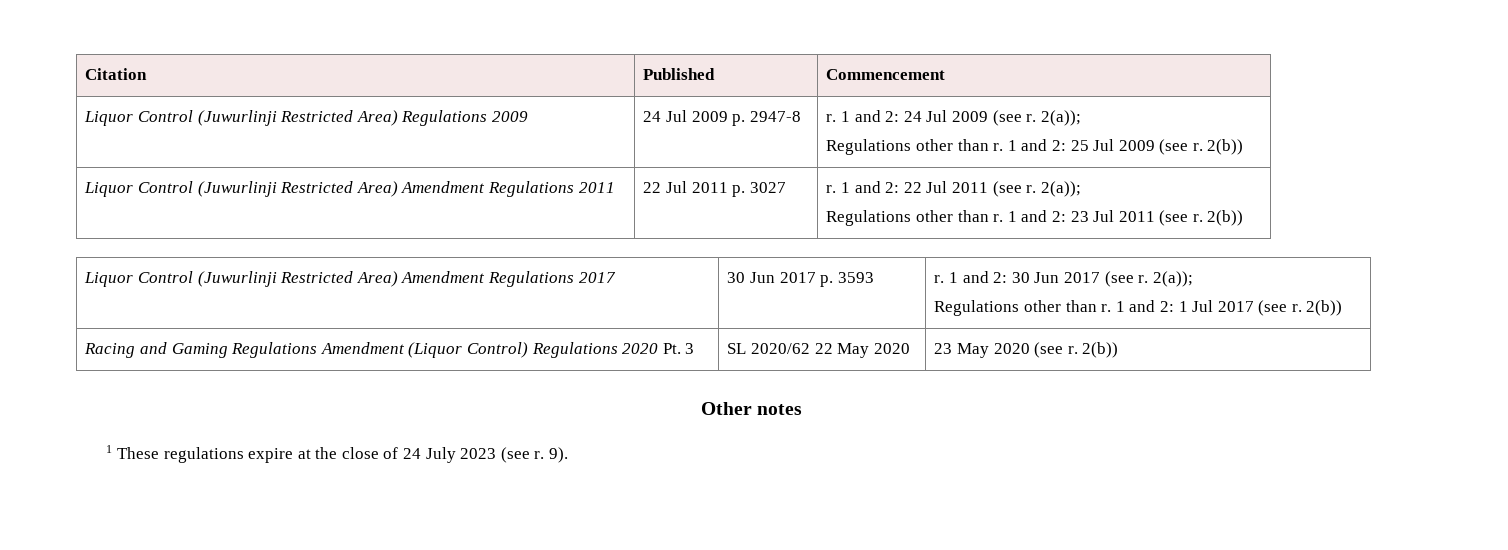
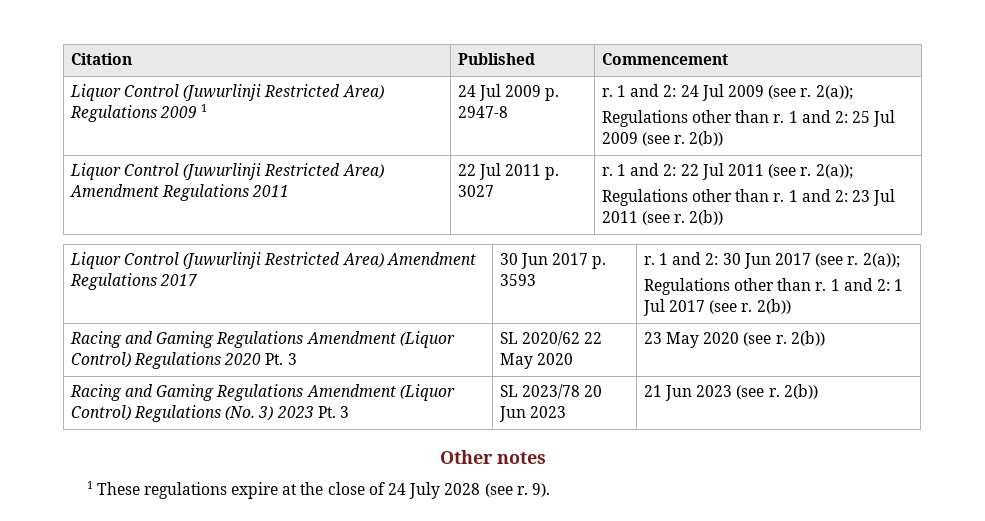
- Liquor Control (Juwurlinji Restricted Area) Regulations 2009 | 24 Jul 2009 p. 2947-8 | r. 1 and 2: 24 Jul 2009 (see r. 2(a));
+ Liquor Control (Juwurlinji Restricted Area) Regulations 2009 1 | 24 Jul 2009 p. 2947-8 | r. 1 and 2: 24 Jul 2009 (see r. 2(a));
+ Racing and Gaming Regulations Amendment (Liquor Control) Regulations (No. 3) 2023 Pt. 3 | SL 2023/78 20 Jun 2023 | 21 Jun 2023 (see r. 2(b))
- 1 These regulations expire at the close of 24 July 2023 (see r.
+ 1 These regulations expire at the close of 24 July 2028 (see r.

